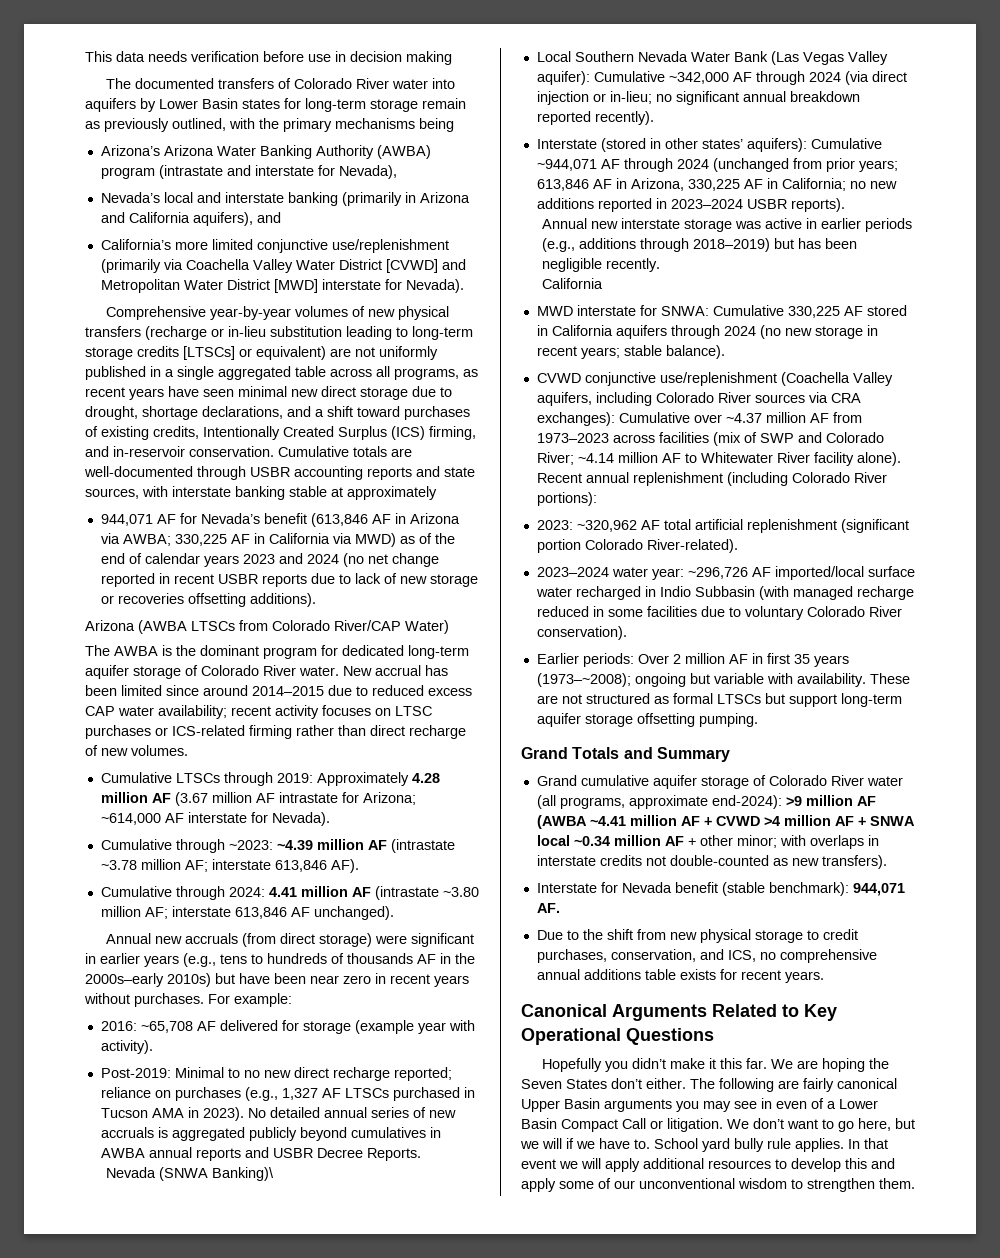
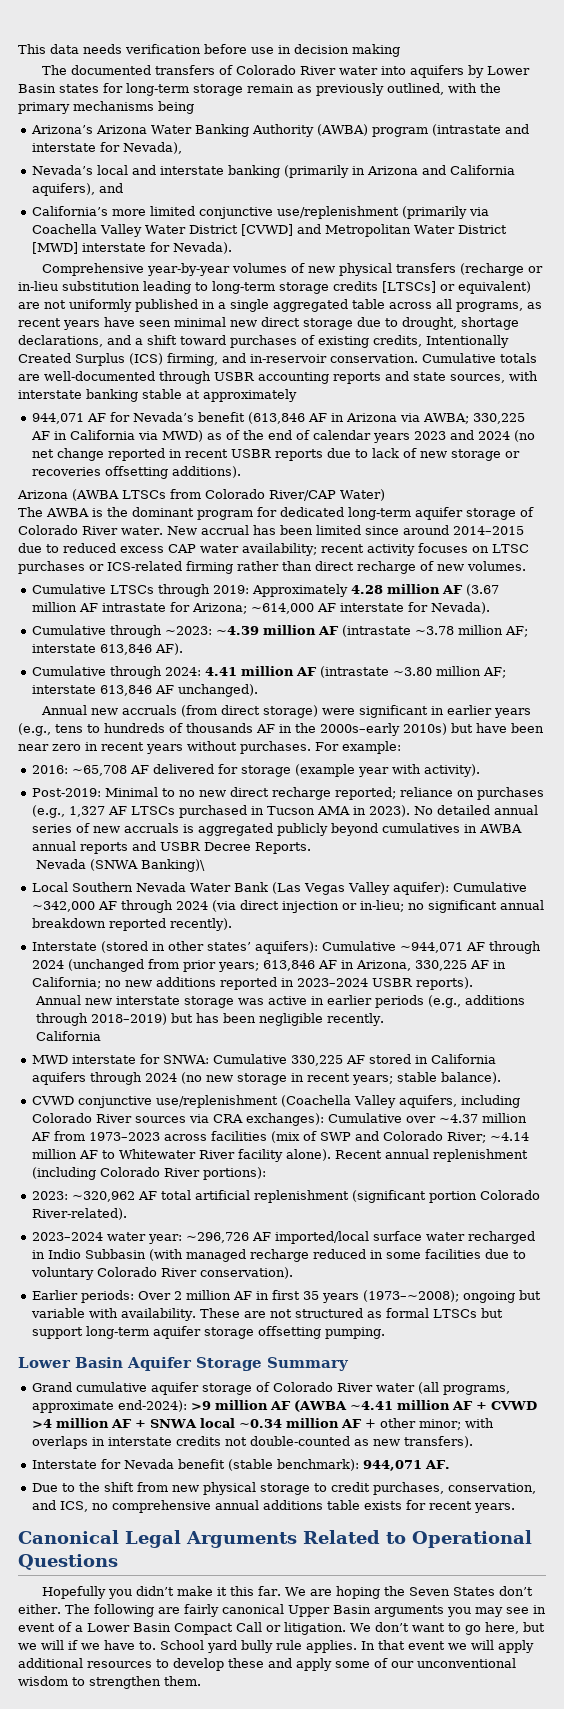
- Grand Totals and Summary
+ Lower Basin Aquifer Storage Summary
- Canonical Arguments Related to Key Operational Questions
+ Canonical Legal Arguments Related to Operational Questions
- The following are fairly canonical Upper Basin arguments you may see in even of a Lower Basin Compact Call or litigation.
+ The following are fairly canonical Upper Basin arguments you may see in event of a Lower Basin Compact Call or litigation.
- In that event we will apply additional resources to develop this and apply some of our unconventional wisdom to strengthen them.
+ In that event we will apply additional resources to develop these and apply some of our unconventional wisdom to strengthen them.

